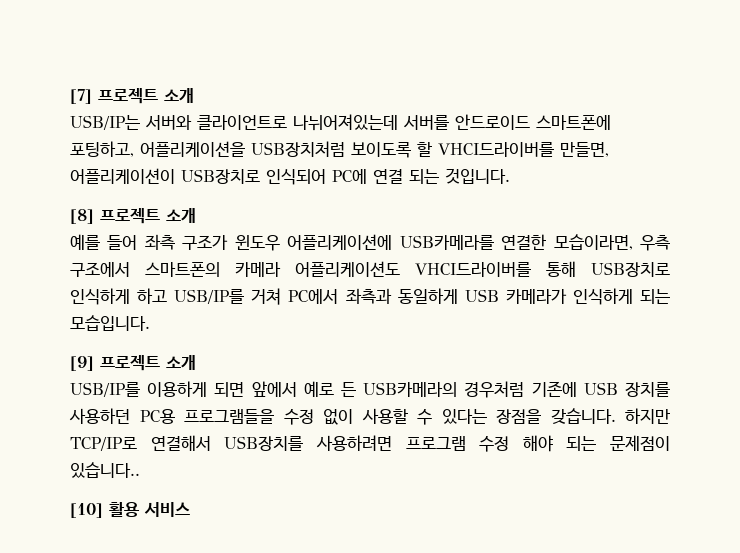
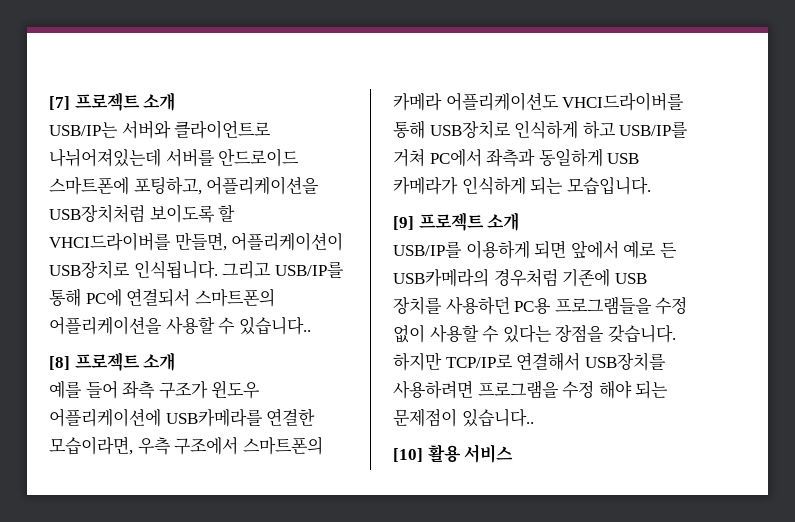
- USB/IP는 서버와 클라이언트로 나뉘어져있는데 서버를 안드로이드 스마트폰에 포팅하고, 어플리케이션을 USB장치처럼 보이도록 할 VHCI드라이버를 만들면, 어플리케이션이 USB장치로 인식되어 PC에 연결 되는 것입니다.
+ USB/IP는 서버와 클라이언트로 나뉘어져있는데 서버를 안드로이드 스마트폰에 포팅하고, 어플리케이션을 USB장치처럼 보이도록 할 VHCI드라이버를 만들면, 어플리케이션이 USB장치로 인식됩니다. 그리고 USB/IP를 통해 PC에 연결되서 스마트폰의 어플리케이션을 사용할 수 있습니다..
- 하지만 TCP/IP로 연결해서 USB장치를 사용하려면 프로그램 수정 해야 되는 문제점이 있습니다..
+ 하지만 TCP/IP로 연결해서 USB장치를 사용하려면 프로그램을 수정 해야 되는 문제점이 있습니다..

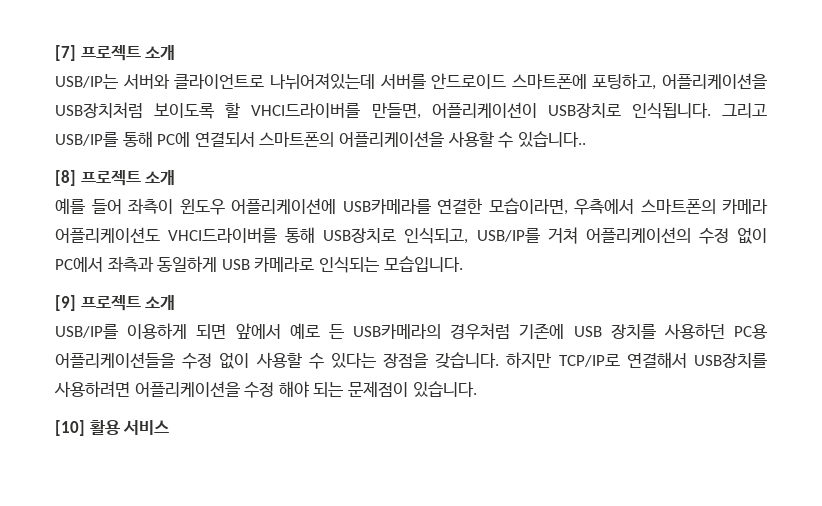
- 예를 들어 좌측 구조가 윈도우 어플리케이션에 USB카메라를 연결한 모습이라면, 우측 구조에서 스마트폰의 카메라 어플리케이션도 VHCI드라이버를 통해 USB장치로 인식하게 하고 USB/IP를 거쳐 PC에서 좌측과 동일하게 USB 카메라가 인식하게 되는 모습입니다.
+ 예를 들어 좌측이 윈도우 어플리케이션에 USB카메라를 연결한 모습이라면, 우측에서 스마트폰의 카메라 어플리케이션도 VHCI드라이버를 통해 USB장치로 인식되고, USB/IP를 거쳐 어플리케이션의 수정 없이 PC에서 좌측과 동일하게 USB 카메라로 인식되는 모습입니다.
- USB/IP를 이용하게 되면 앞에서 예로 든 USB카메라의 경우처럼 기존에 USB 장치를 사용하던 PC용 프로그램들을 수정 없이 사용할 수 있다는 장점을 갖습니다.
+ USB/IP를 이용하게 되면 앞에서 예로 든 USB카메라의 경우처럼 기존에 USB 장치를 사용하던 PC용 어플리케이션들을 수정 없이 사용할 수 있다는 장점을 갖습니다.
- 하지만 TCP/IP로 연결해서 USB장치를 사용하려면 프로그램을 수정 해야 되는 문제점이 있습니다..
+ 하지만 TCP/IP로 연결해서 USB장치를 사용하려면 어플리케이션을 수정 해야 되는 문제점이 있습니다.

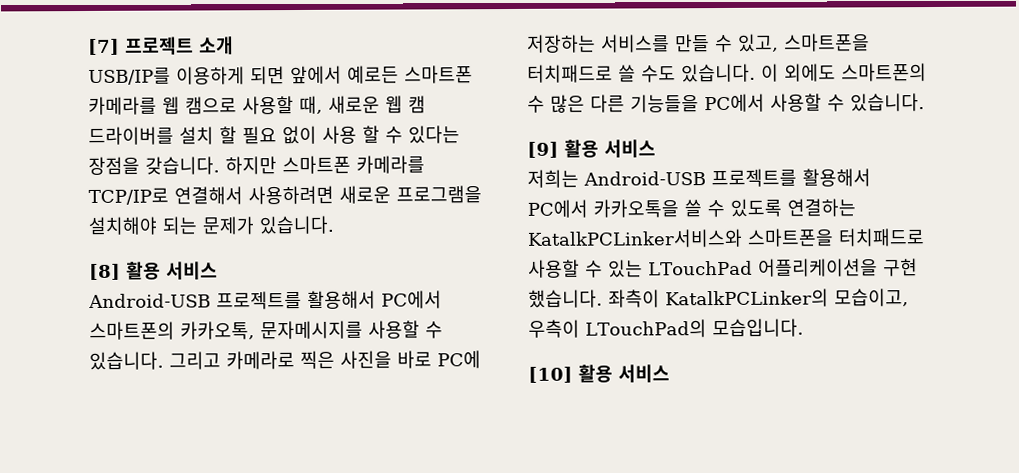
- USB/IP는 서버와 클라이언트로 나뉘어져있는데 서버를 안드로이드 스마트폰에 포팅하고, 어플리케이션을 USB장치처럼 보이도록 할 VHCI드라이버를 만들면, 어플리케이션이 USB장치로 인식됩니다. 그리고 USB/IP를 통해 PC에 연결되서 스마트폰의 어플리케이션을 사용할 수 있습니다..
- [8] 프로젝트 소개
- 예를 들어 좌측이 윈도우 어플리케이션에 USB카메라를 연결한 모습이라면, 우측에서 스마트폰의 카메라 어플리케이션도 VHCI드라이버를 통해 USB장치로 인식되고, USB/IP를 거쳐 어플리케이션의 수정 없이 PC에서 좌측과 동일하게 USB 카메라로 인식되는 모습입니다.
- [9] 프로젝트 소개
- USB/IP를 이용하게 되면 앞에서 예로 든 USB카메라의 경우처럼 기존에 USB 장치를 사용하던 PC용 어플리케이션들을 수정 없이 사용할 수 있다는 장점을 갖습니다.
+ USB/IP를 이용하게 되면 앞에서 예로든 스마트폰 카메라를 웹 캠으로 사용할 때, 새로운 웹 캠 드라이버를 설치 할 필요 없이 사용 할 수 있다는 장점을 갖습니다.
- 하지만 TCP/IP로 연결해서 USB장치를 사용하려면 어플리케이션을 수정 해야 되는 문제점이 있습니다.
+ 하지만 스마트폰 카메라를 TCP/IP로 연결해서 사용하려면 새로운 프로그램을 설치해야 되는 문제가 있습니다.
+ [8] 활용 서비스
+ Android-USB 프로젝트를 활용해서 PC에서 스마트폰의 카카오톡, 문자메시지를 사용할 수 있습니다. 그리고 카메라로 찍은 사진을 바로 PC에 저장하는 서비스를 만들 수 있고, 스마트폰을 터치패드로 쓸 수도 있습니다. 이 외에도 스마트폰의 수 많은 다른 기능들을 PC에서 사용할 수 있습니다.
+ [9] 활용 서비스
+ 저희는 Android-USB 프로젝트를 활용해서 PC에서 카카오톡을 쓸 수 있도록 연결하는 KatalkPCLinker서비스와 스마트폰을 터치패드로 사용할 수 있는 LTouchPad 어플리케이션을 구현 했습니다. 좌측이 KatalkPCLinker의 모습이고, 우측이 LTouchPad의 모습입니다.

